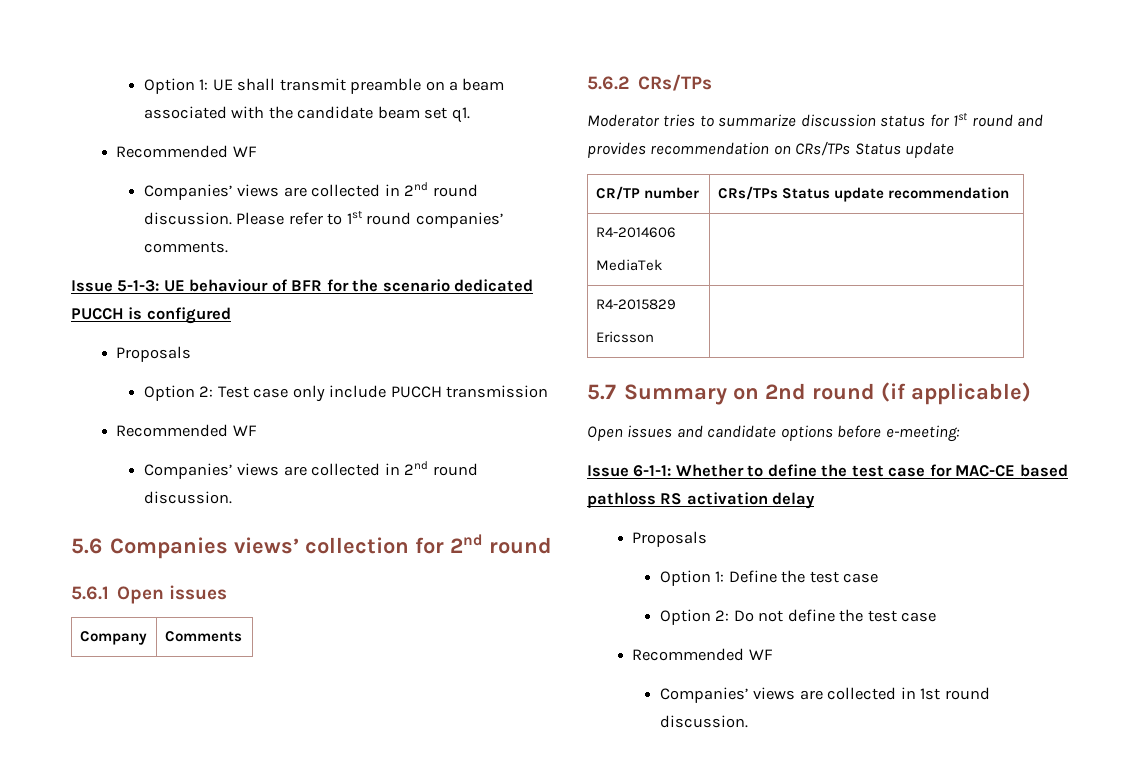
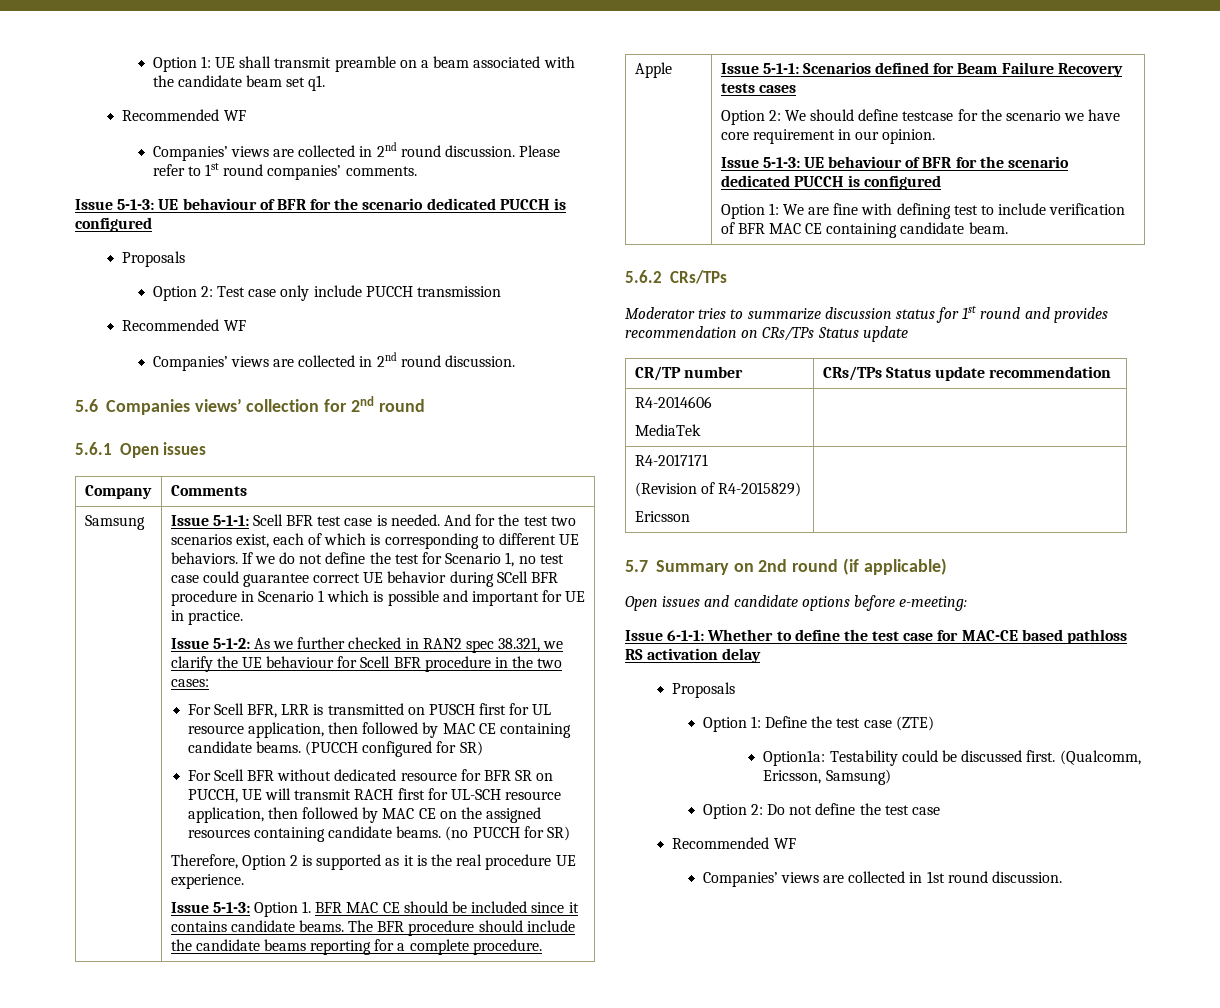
+ Samsung | Issue 5-1-1: Scell BFR test case is needed. And for the test two scenarios exist, each of which is corresponding to different UE behaviors. If we do not define the test for Scenario 1, no test case could guarantee correct UE behavior during SCell BFR procedure in Scenario 1 which is possible and important for UE in practice.
+ Issue 5-1-2: As we further checked in RAN2 spec 38.321, we clarify the UE behaviour for Scell BFR procedure in the two cases:
+ For Scell BFR, LRR is transmitted on PUSCH first for UL resource application, then followed by MAC CE containing candidate beams. (PUCCH configured for SR)
+ For Scell BFR without dedicated resource for BFR SR on PUCCH, UE will transmit RACH first for UL-SCH resource application, then followed by MAC CE on the assigned resources containing candidate beams. (no PUCCH for SR)
+ Therefore, Option 2 is supported as it is the real procedure UE experience.
+ Issue 5-1-3: Option 1. BFR MAC CE should be included since it contains candidate beams. The BFR procedure should include the candidate beams reporting for a complete procedure.
+ Apple | Issue 5-1-1: Scenarios defined for Beam Failure Recovery tests cases
+ Option 2: We should define testcase for the scenario we have core requirement in our opinion.
+ Issue 5-1-3: UE behaviour of BFR for the scenario dedicated PUCCH is configured
+ Option 1: We are fine with defining test to include verification of BFR MAC CE containing candidate beam.
- R4-2015829
+ R4-2017171
+ (Revision of R4-2015829)
- Option 1: Define the test case
+ Option 1: Define the test case (ZTE)
+ Option1a: Testability could be discussed first. (Qualcomm, Ericsson, Samsung)

